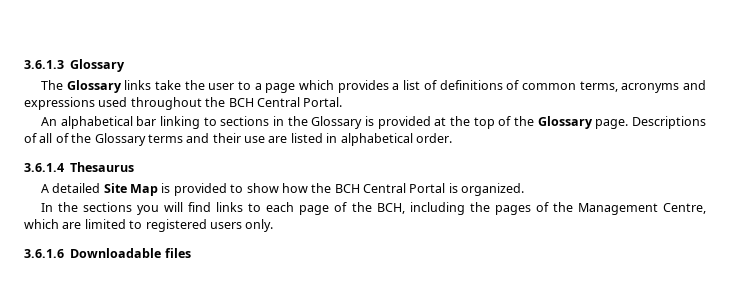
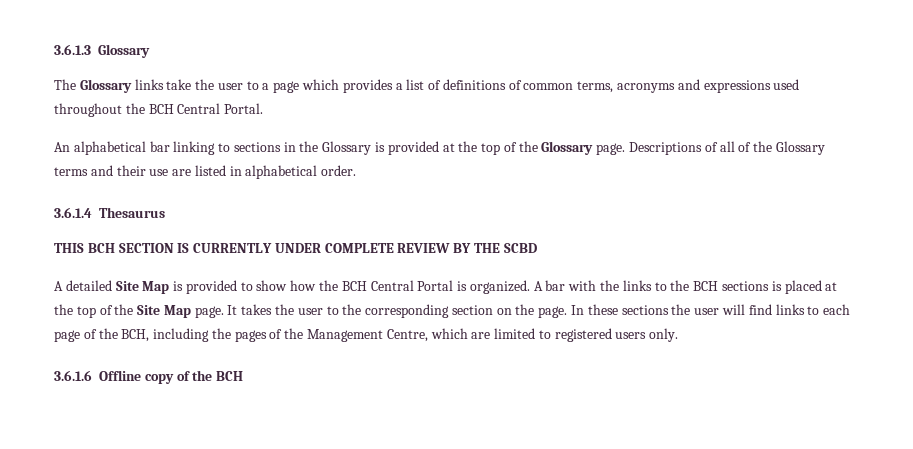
+ THIS BCH SECTION IS CURRENTLY UNDER COMPLETE REVIEW BY THE SCBD
- A detailed Site Map is provided to show how the BCH Central Portal is organized.
- In the sections you will find links to each page of the BCH, including the pages of the Management Centre, which are limited to registered users only.
+ A detailed Site Map is provided to show how the BCH Central Portal is organized. A bar with the links to the BCH sections is placed at the top of the Site Map page. It takes the user to the corresponding section on the page. In these sections the user will find links to each page of the BCH, including the pages of the Management Centre, which are limited to registered users only.
- 3.6.1.6 Downloadable files
+ 3.6.1.6 Offline copy of the BCH

